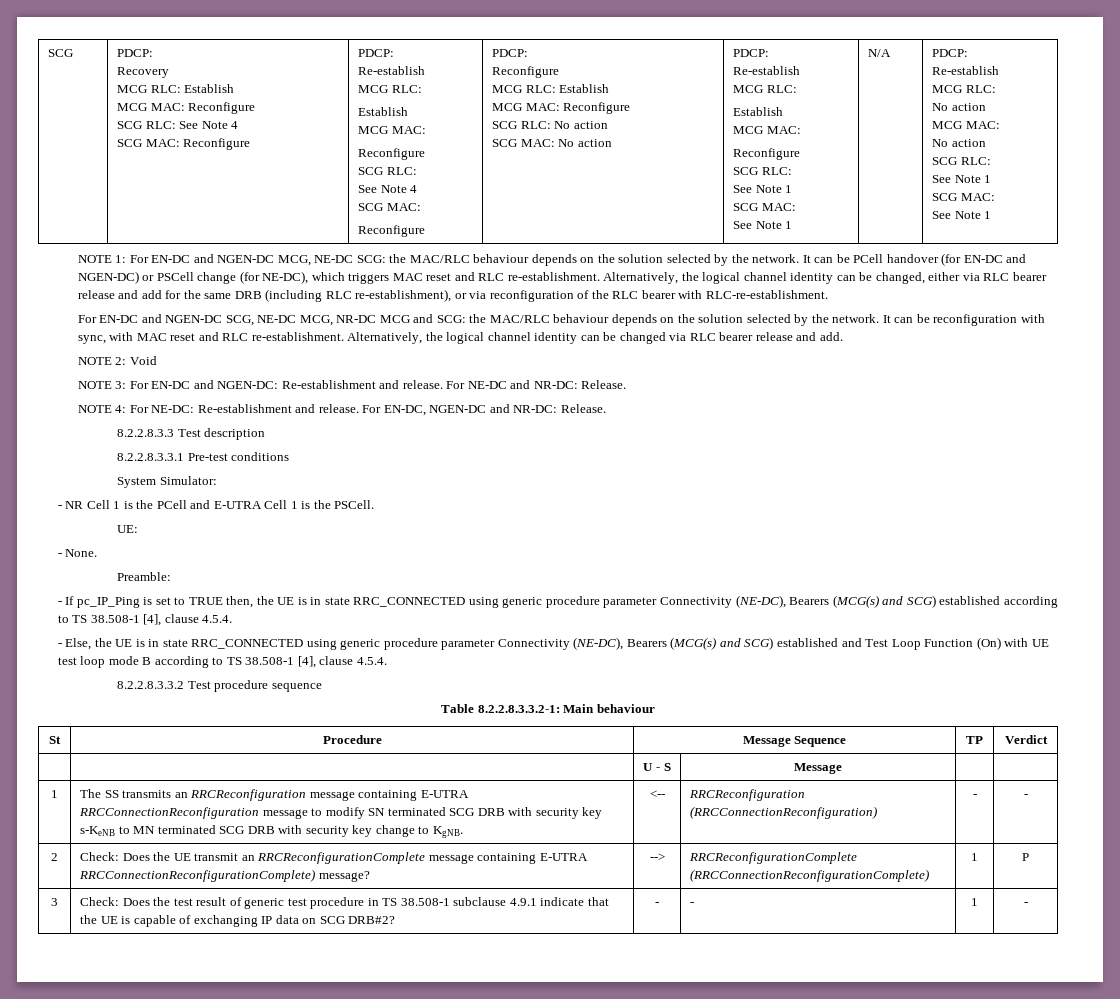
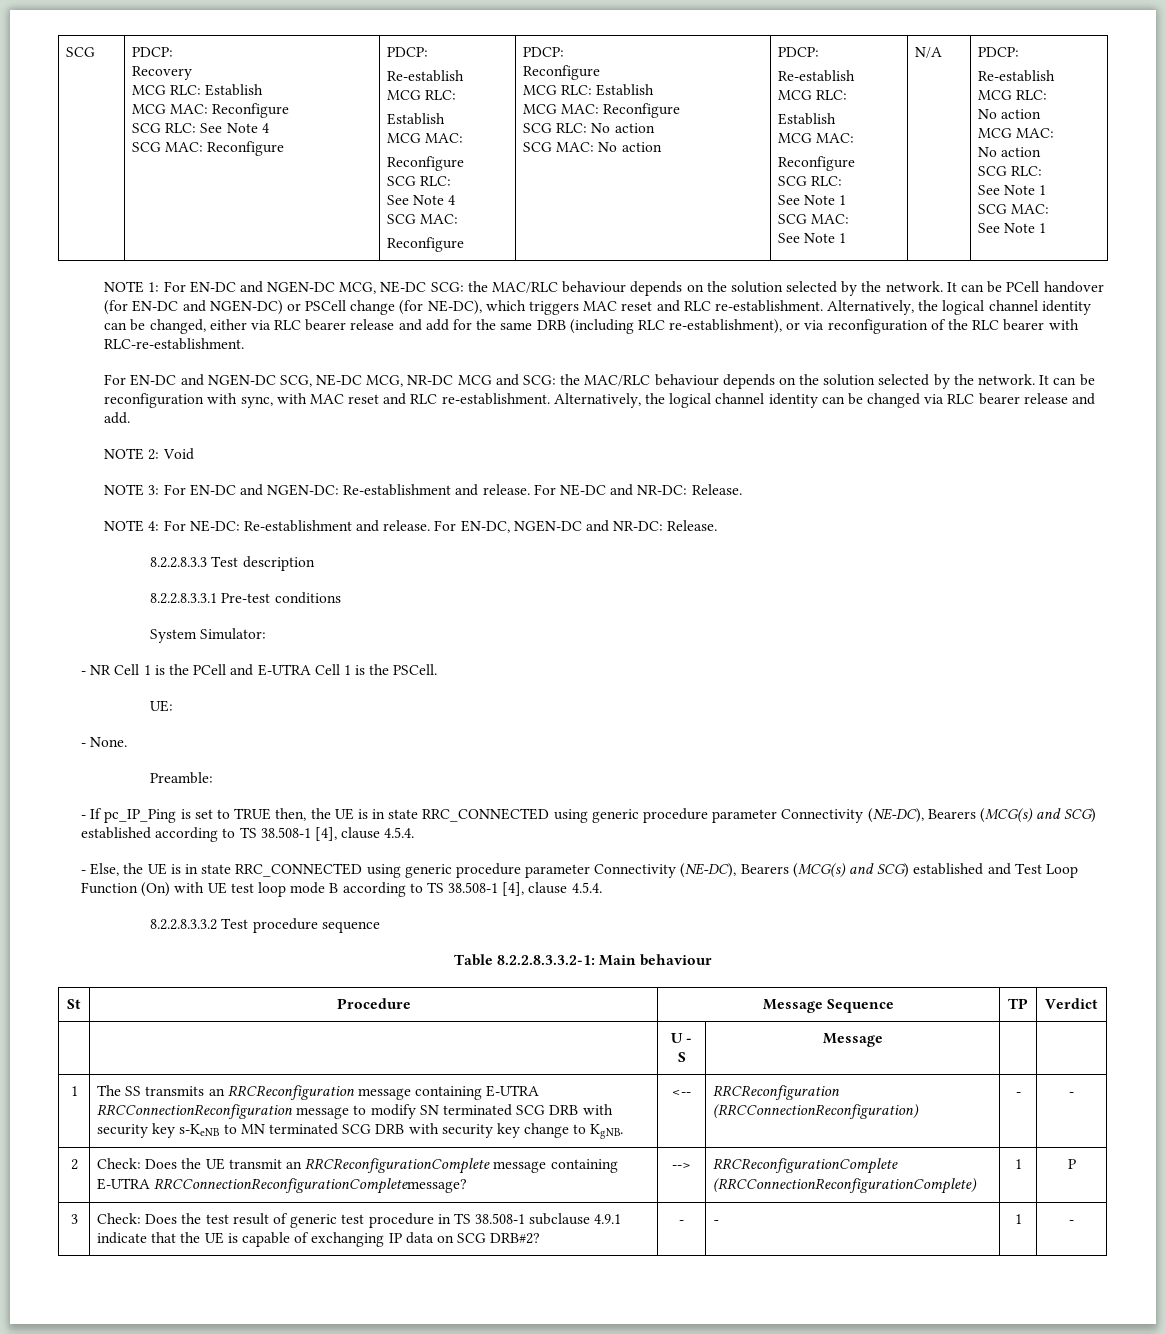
- 2 | Check: Does the UE transmit an RRCReconfigurationComplete message containing E-UTRA RRCConnectionReconfigurationComplete) message? | --> | RRCReconfigurationComplete (RRCConnectionReconfigurationComplete) | 1 | P
+ 2 | Check: Does the UE transmit an RRCReconfigurationComplete message containing E-UTRA RRCConnectionReconfigurationCompletemessage? | --> | RRCReconfigurationComplete (RRCConnectionReconfigurationComplete) | 1 | P

